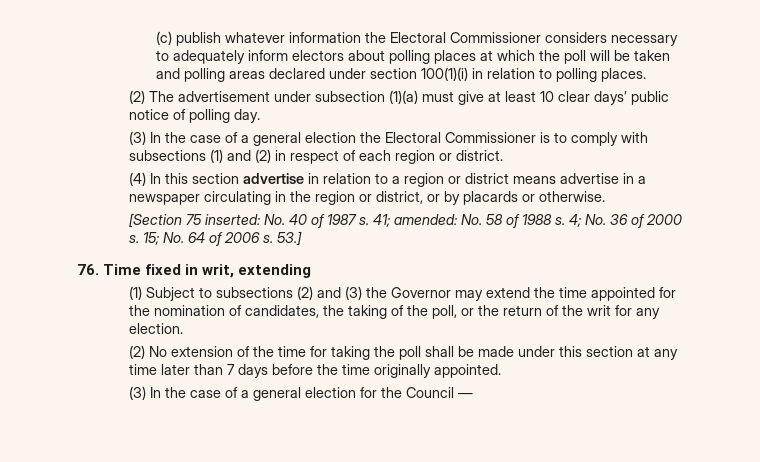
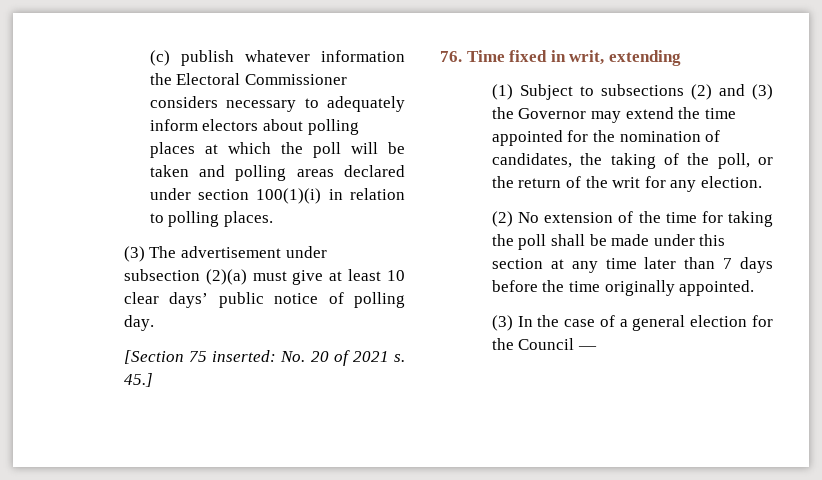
- (2) The advertisement under subsection (1)(a) must give at least 10 clear days’ public notice of polling day.
+ (3) The advertisement under subsection (2)(a) must give at least 10 clear days’ public notice of polling day.
- (3) In the case of a general election the Electoral Commissioner is to comply with subsections (1) and (2) in respect of each region or district.
- (4) In this section advertise in relation to a region or district means advertise in a newspaper circulating in the region or district, or by placards or otherwise.
- [Section 75 inserted: No. 40 of 1987 s. 41; amended: No. 58 of 1988 s. 4; No. 36 of 2000 s. 15; No. 64 of 2006 s. 53.]
+ [Section 75 inserted: No. 20 of 2021 s. 45.]

